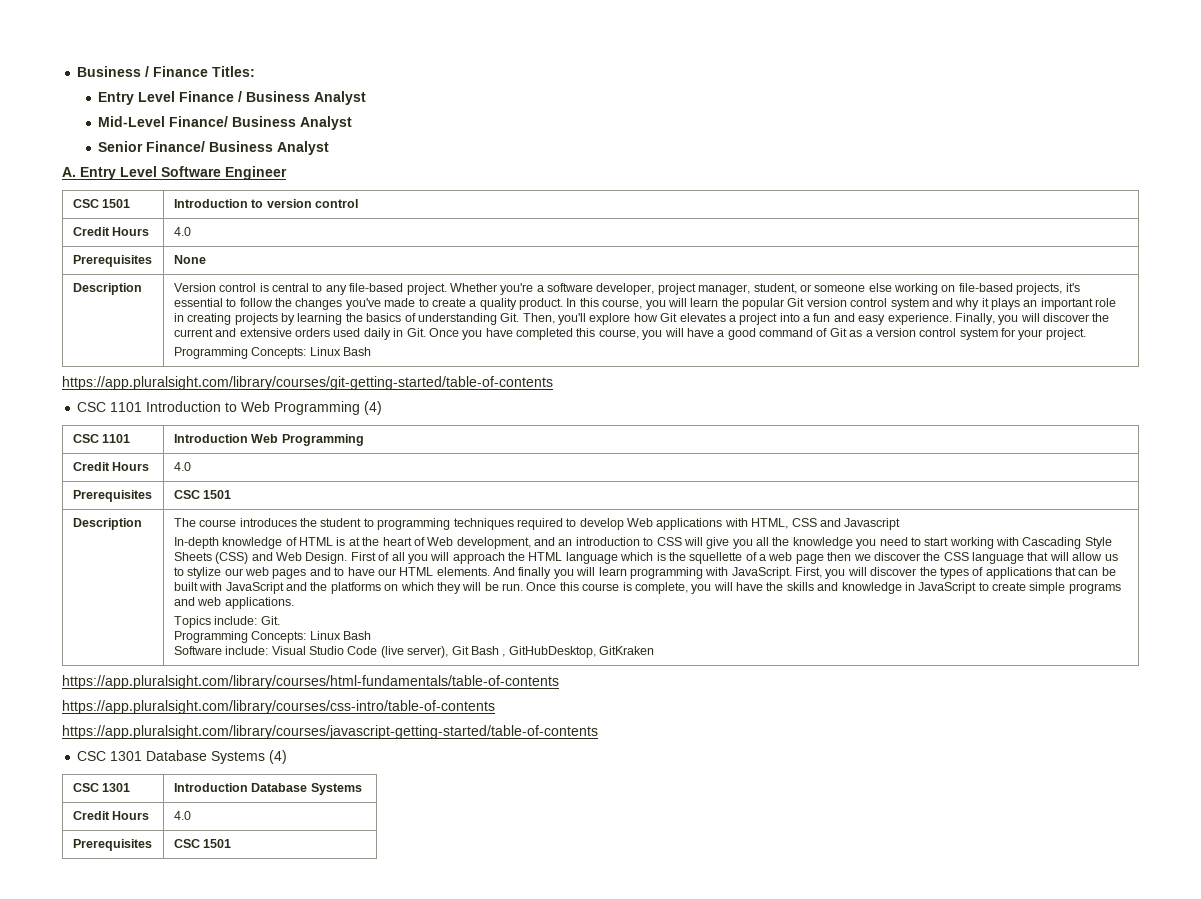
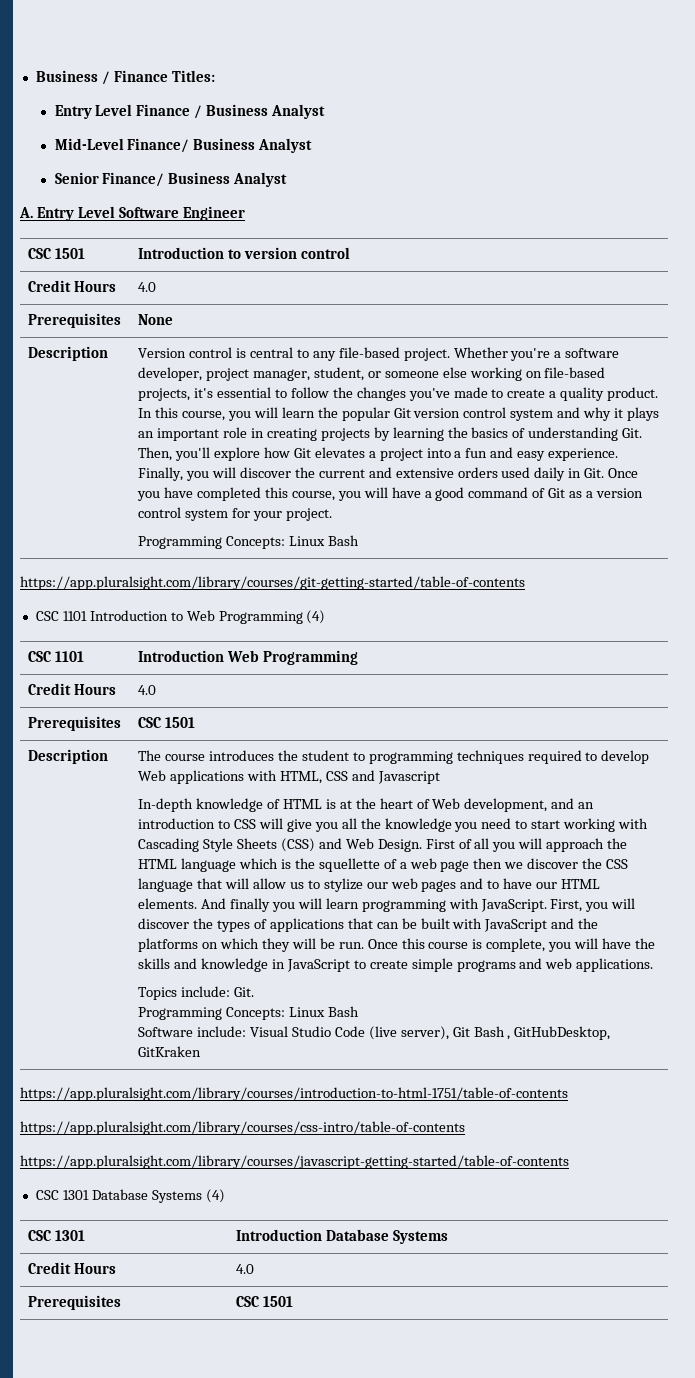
- https://app.pluralsight.com/library/courses/html-fundamentals/table-of-contents
+ https://app.pluralsight.com/library/courses/introduction-to-html-1751/table-of-contents

